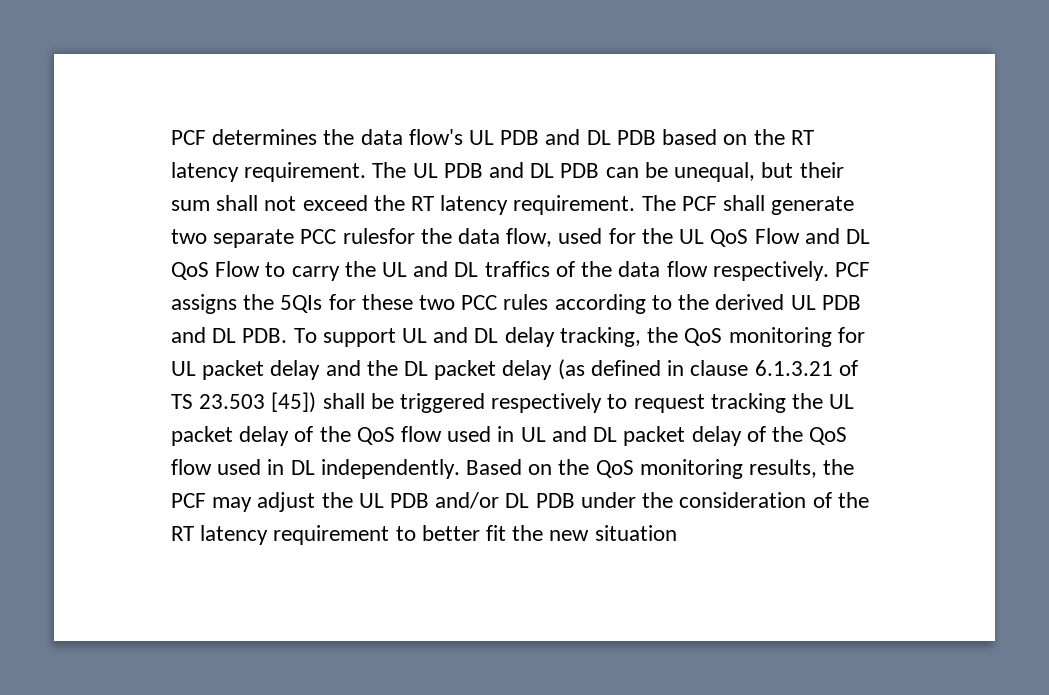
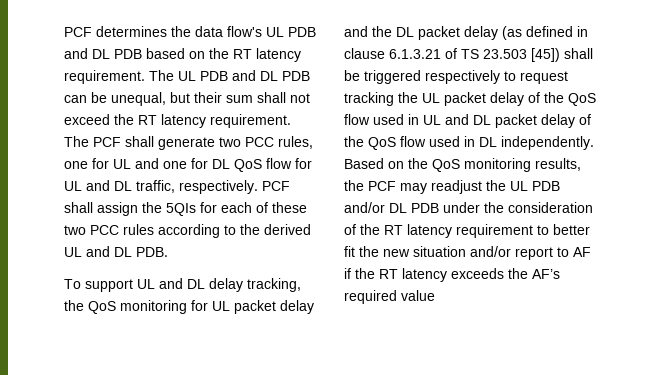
- The PCF shall generate two separate PCC rulesfor the data flow, used for the UL QoS Flow and DL QoS Flow to carry the UL and DL traffics of the data flow respectively. PCF assigns the 5QIs for these two PCC rules according to the derived UL PDB and DL PDB. To support UL and DL delay tracking, the QoS monitoring for UL packet delay and the DL packet delay (as defined in clause 6.1.3.21 of TS 23.503 [45]) shall be triggered respectively to request tracking the UL packet delay of the QoS flow used in UL and DL packet delay of the QoS flow used in DL independently.
+ The PCF shall generate two PCC rules, one for UL and one for DL QoS flow for UL and DL traffic, respectively. PCF shall assign the 5QIs for each of these two PCC rules according to the derived UL and DL PDB.
+ To support UL and DL delay tracking, the QoS monitoring for UL packet delay and the DL packet delay (as defined in clause 6.1.3.21 of TS 23.503 [45]) shall be triggered respectively to request tracking the UL packet delay of the QoS flow used in UL and DL packet delay of the QoS flow used in DL independently.
- Based on the QoS monitoring results, the PCF may adjust the UL PDB and/or DL PDB under the consideration of the RT latency requirement to better fit the new situation
+ Based on the QoS monitoring results, the PCF may readjust the UL PDB and/or DL PDB under the consideration of the RT latency requirement to better fit the new situation and/or report to AF if the RT latency exceeds the AF’s required value

